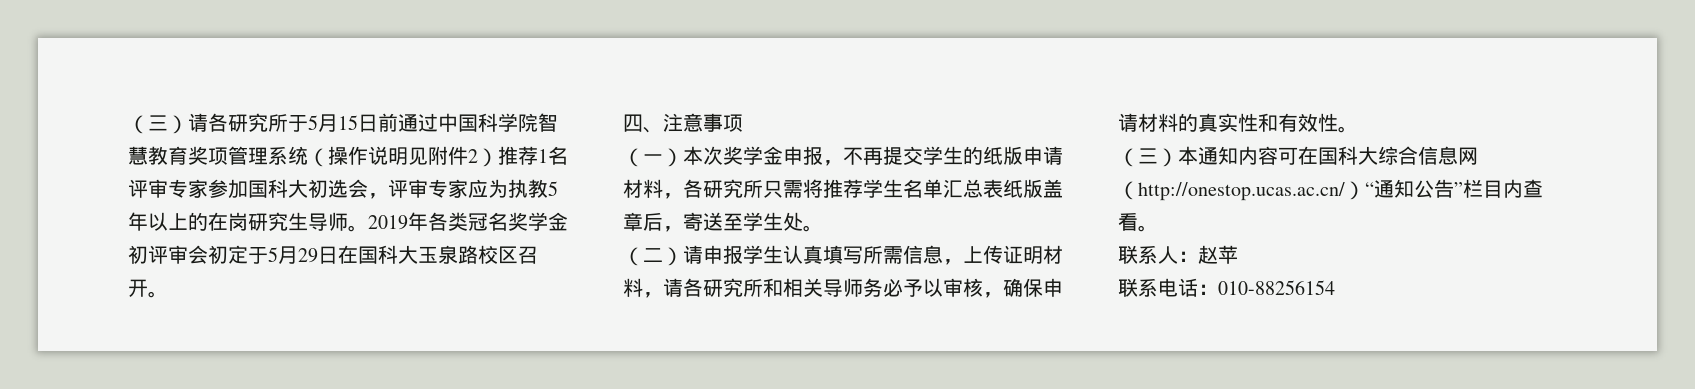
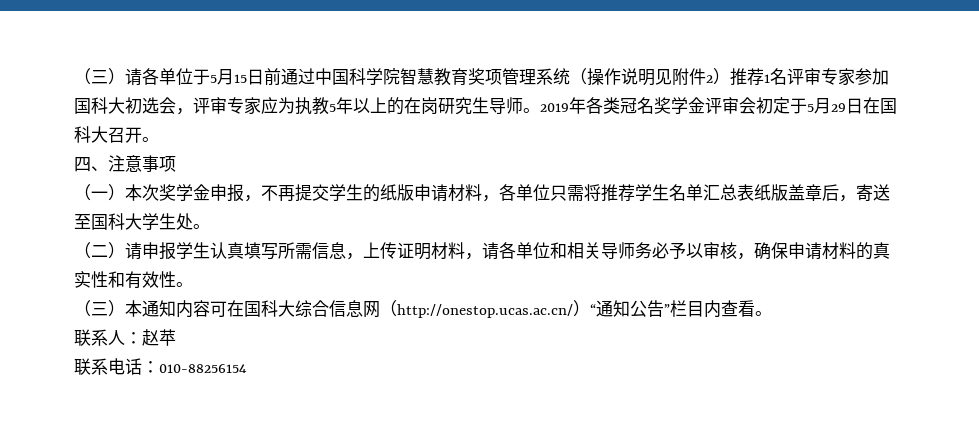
- （三）请各研究所于5月15日前通过中国科学院智慧教育奖项管理系统（操作说明见附件2）推荐1名评审专家参加国科大初选会，评审专家应为执教5年以上的在岗研究生导师。
+ （三）请各单位于5月15日前通过中国科学院智慧教育奖项管理系统（操作说明见附件2）推荐1名评审专家参加国科大初选会，评审专家应为执教5年以上的在岗研究生导师。
- 2019年各类冠名奖学金初评审会初定于5月29日在国科大玉泉路校区召开。
+ 2019年各类冠名奖学金评审会初定于5月29日在国科大召开。
- （一）本次奖学金申报，不再提交学生的纸版申请材料，各研究所只需将推荐学生名单汇总表纸版盖章后，寄送至学生处。
+ （一）本次奖学金申报，不再提交学生的纸版申请材料，各单位只需将推荐学生名单汇总表纸版盖章后，寄送至国科大学生处。
- （二）请申报学生认真填写所需信息，上传证明材料，请各研究所和相关导师务必予以审核，确保申请材料的真实性和有效性。
+ （二）请申报学生认真填写所需信息，上传证明材料，请各单位和相关导师务必予以审核，确保申请材料的真实性和有效性。

